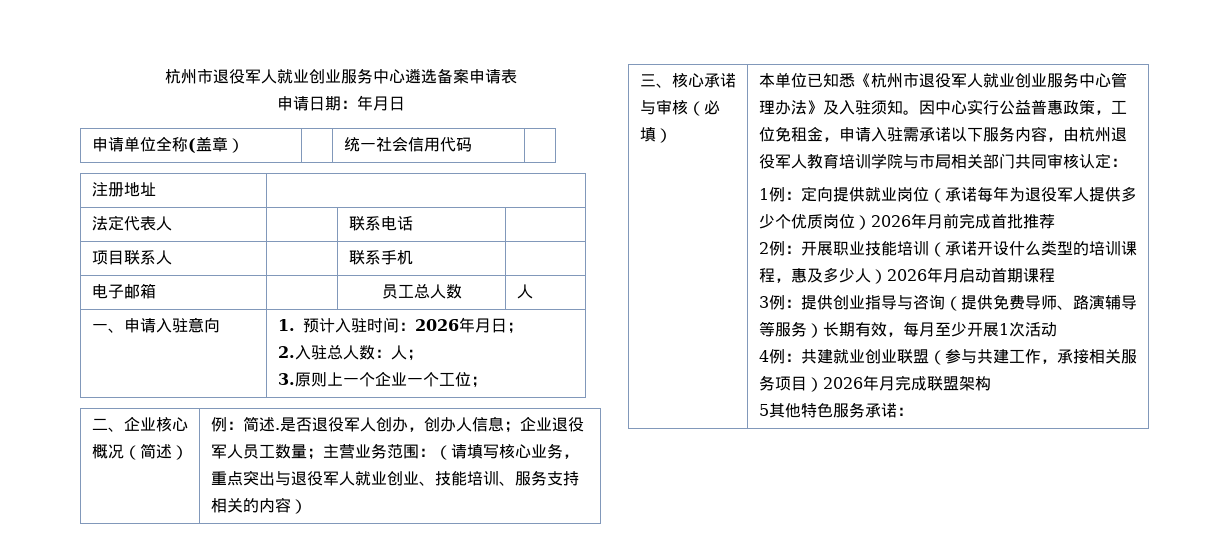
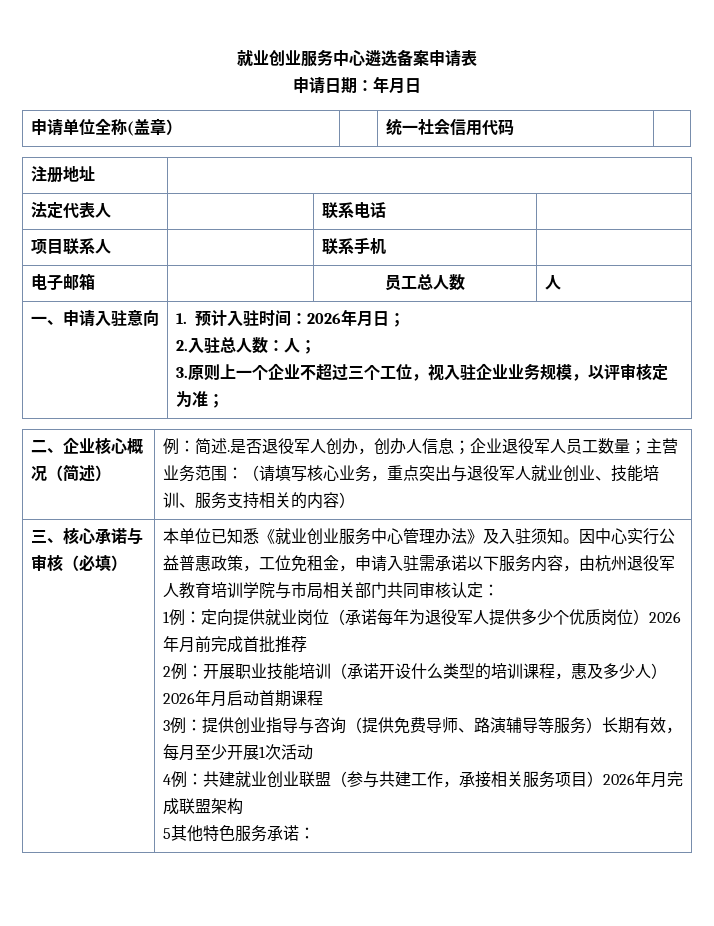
- 杭州市退役军人就业创业服务中心遴选备案申请表
+ 就业创业服务中心遴选备案申请表
  一、申请入驻意向 | 1.预计入驻时间：2026年月日；
  2.入驻总人数：人；
- 3.原则上一个企业一个工位；
+ 3.原则上一个企业不超过三个工位，视入驻企业业务规模，以评审核定为准；
- 本单位已知悉《杭州市退役军人就业创业服务中心管理办法》及入驻须知。
+ 本单位已知悉《就业创业服务中心管理办法》及入驻须知。

